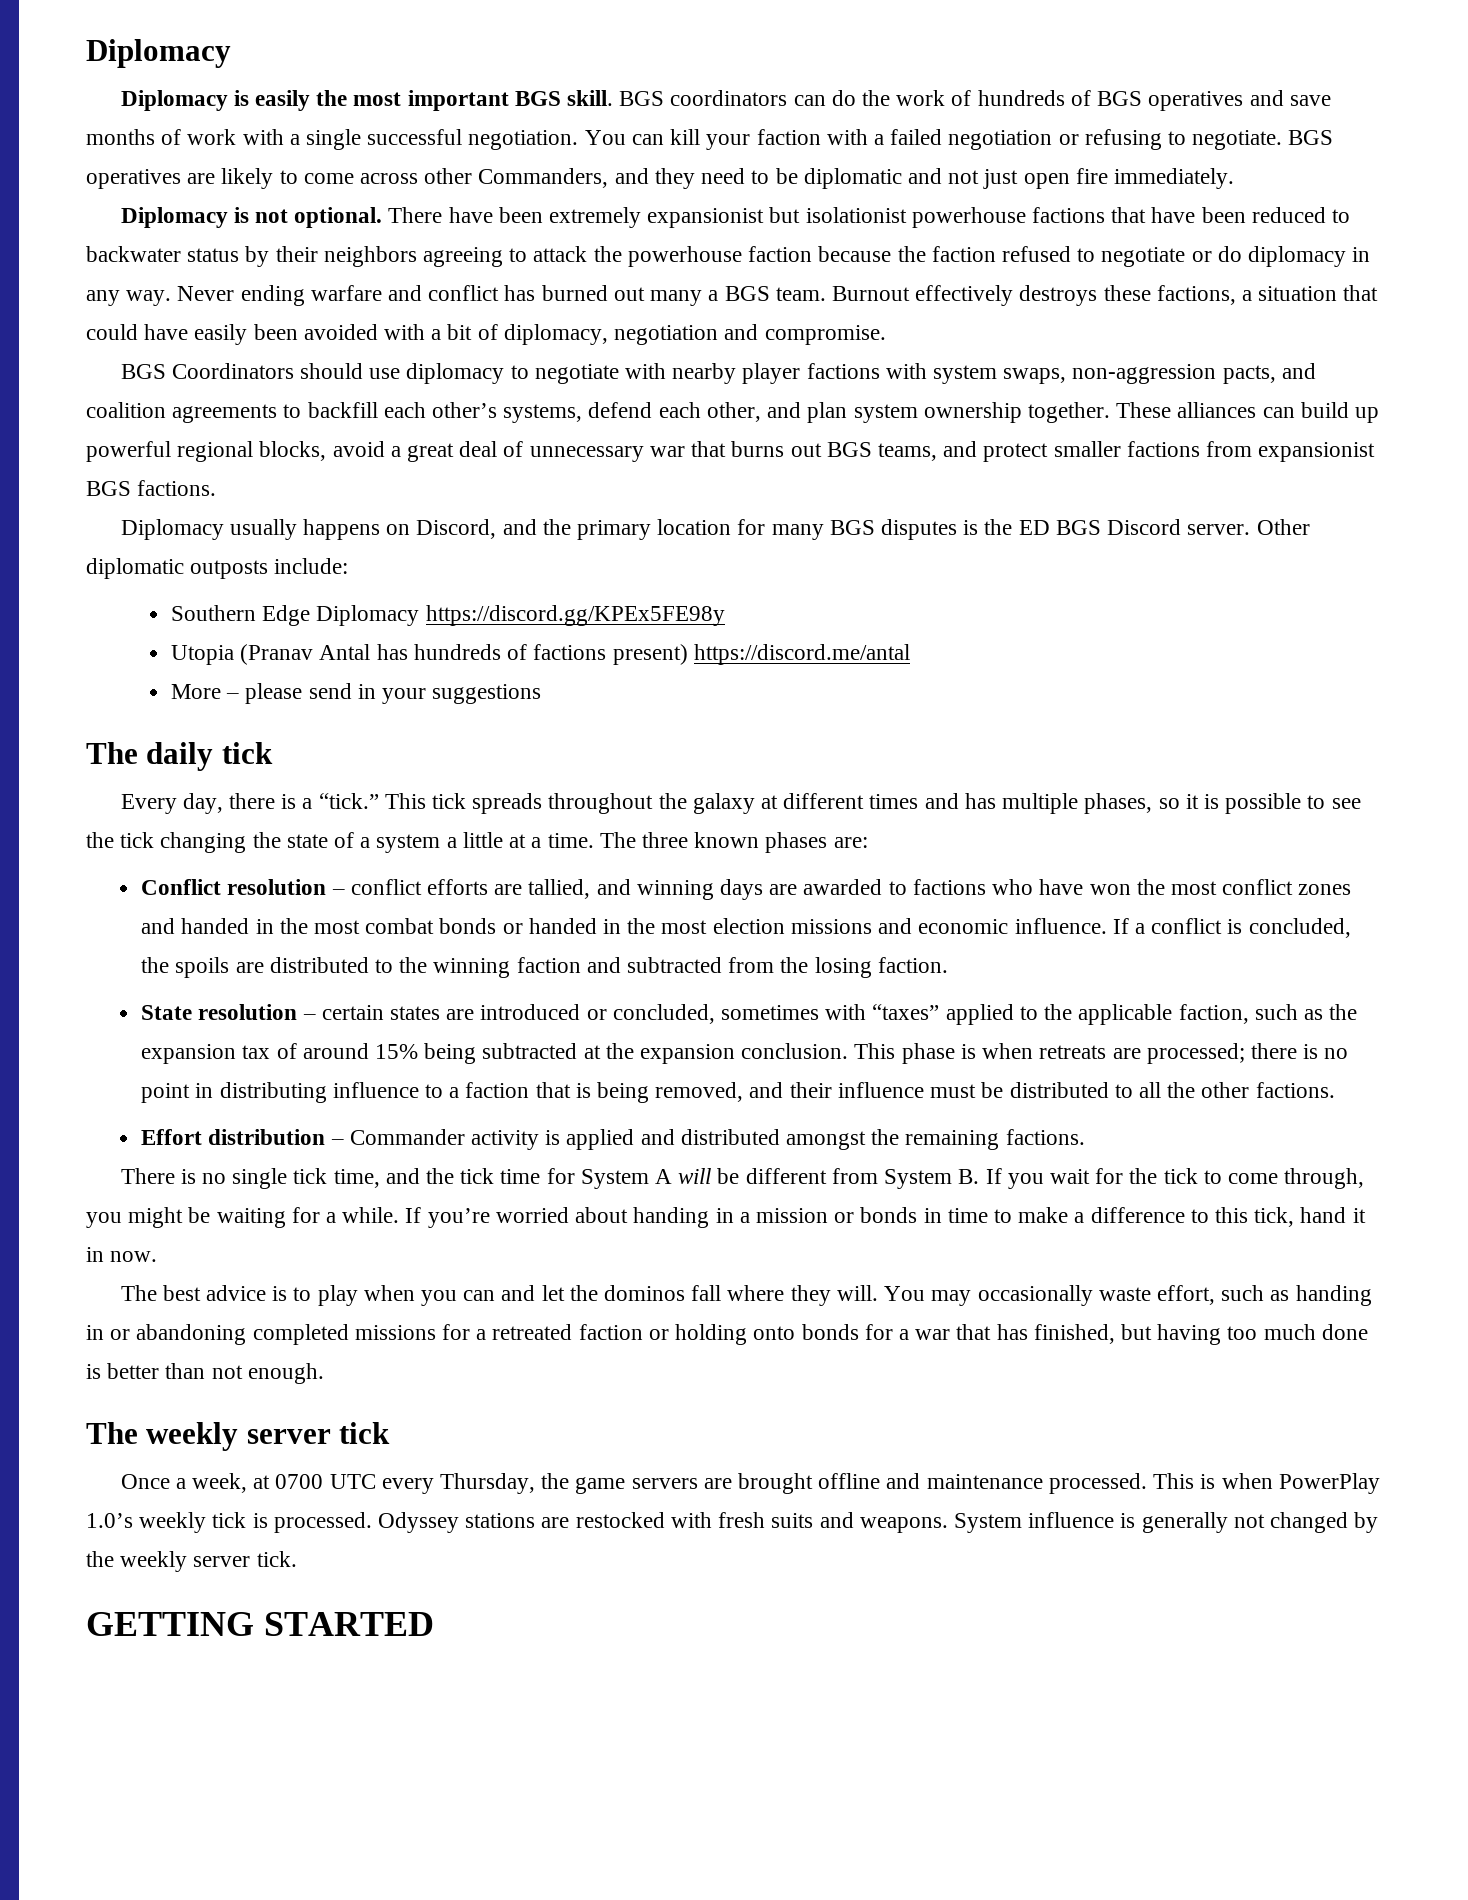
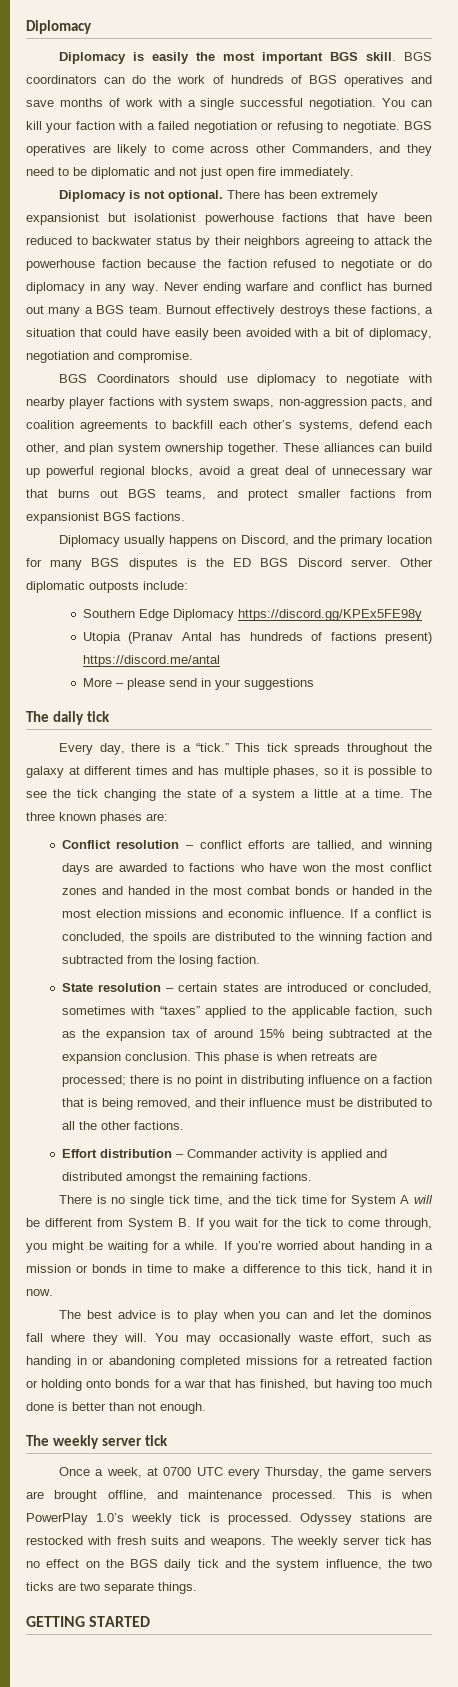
- There have been extremely expansionist but isolationist powerhouse factions that have been reduced to backwater status by their neighbors agreeing to attack the powerhouse faction because the faction refused to negotiate or do diplomacy in any way.
+ There has been extremely expansionist but isolationist powerhouse factions that have been reduced to backwater status by their neighbors agreeing to attack the powerhouse faction because the faction refused to negotiate or do diplomacy in any way.
- This phase is when retreats are processed; there is no point in distributing influence to a faction that is being removed, and their influence must be distributed to all the other factions.
+ This phase is when retreats are processed; there is no point in distributing influence on a faction that is being removed, and their influence must be distributed to all the other factions.
- Once a week, at 0700 UTC every Thursday, the game servers are brought offline and maintenance processed.
+ Once a week, at 0700 UTC every Thursday, the game servers are brought offline, and maintenance processed.
- System influence is generally not changed by the weekly server tick.
+ The weekly server tick has no effect on the BGS daily tick and the system influence, the two ticks are two separate things.

